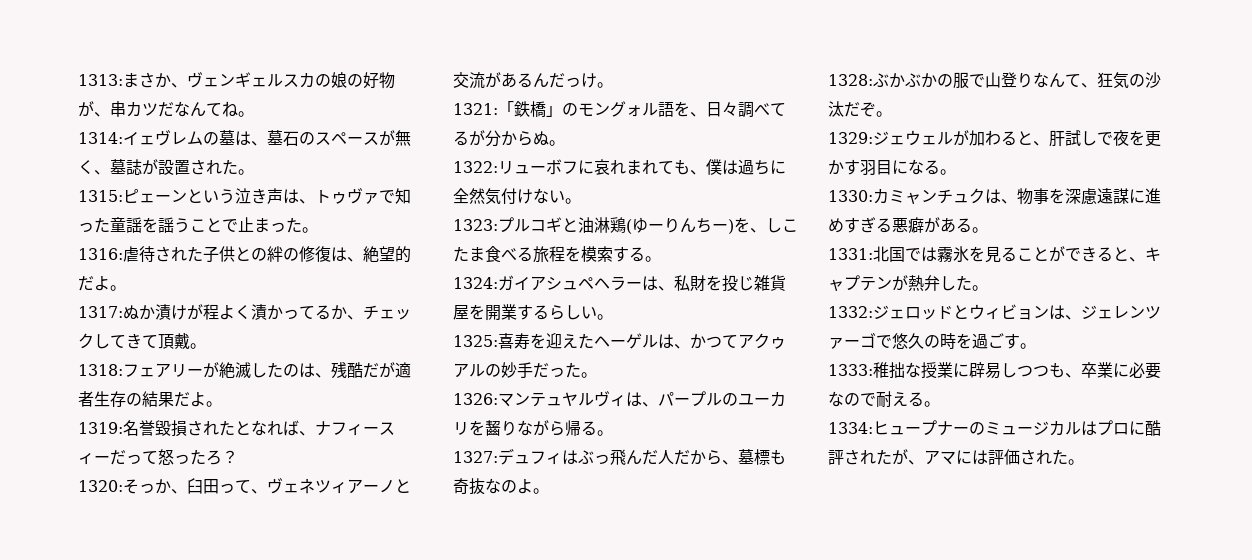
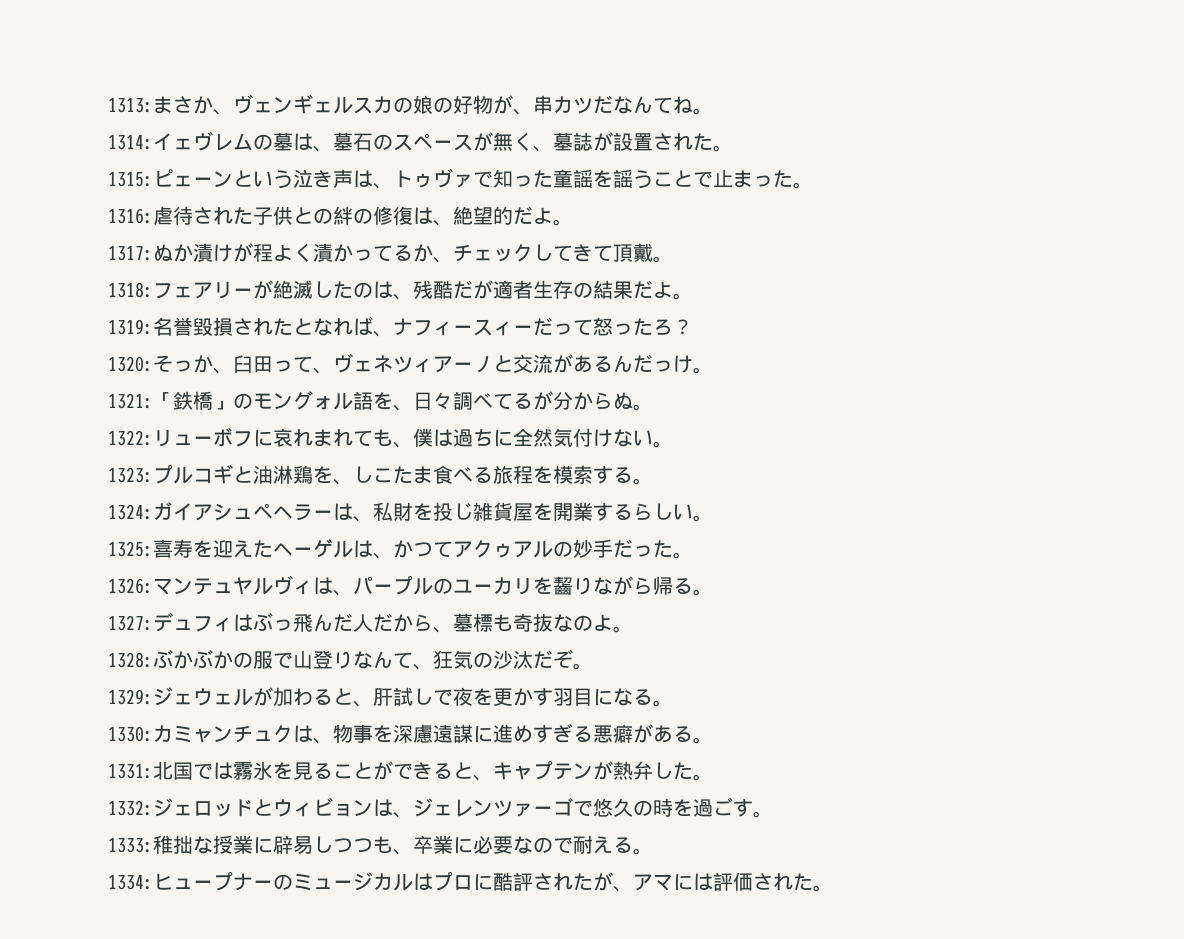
- 1323:プルコギと油淋鶏(ゆーりんちー)を、しこたま食べる旅程を模索する。
+ 1323:プルコギと油淋鶏を、しこたま食べる旅程を模索する。

